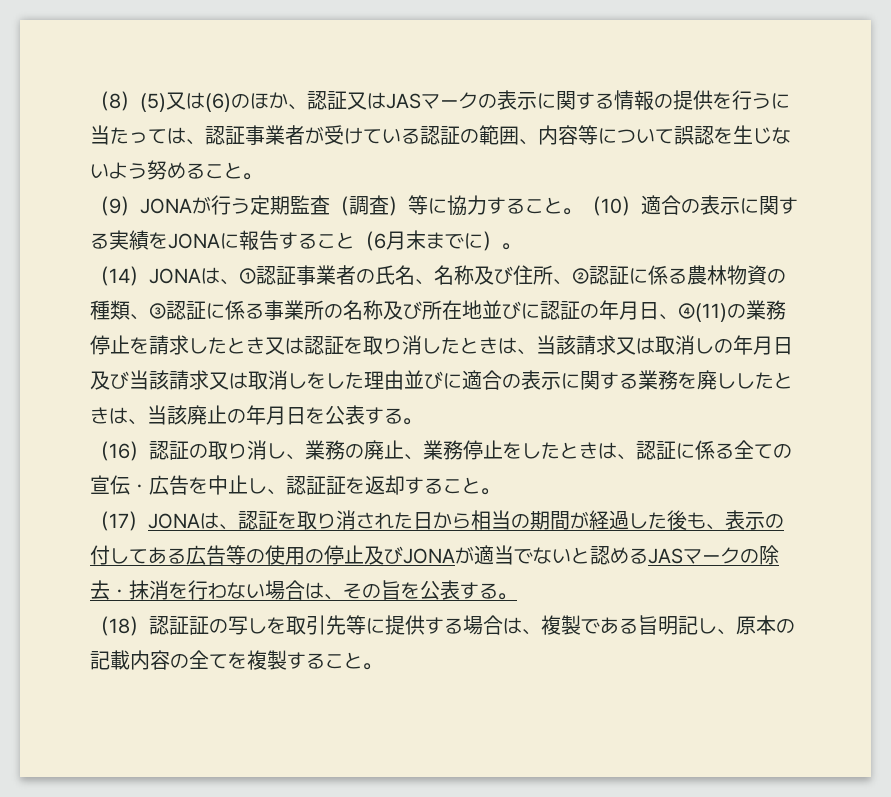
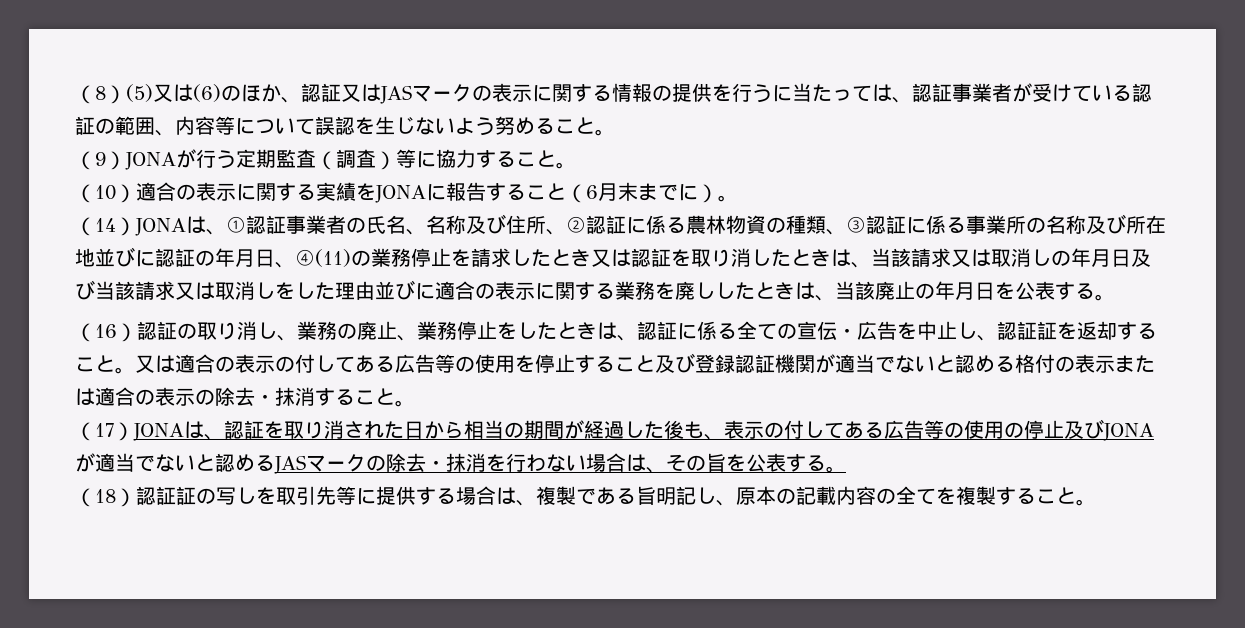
- （9）JONAが行う定期監査（調査）等に協力すること。（10）適合の表示に関する実績をJONAに報告すること（6月末までに）。
+ （9）JONAが行う定期監査（調査）等に協力すること。
+ （10）適合の表示に関する実績をJONAに報告すること（6月末までに）。
+ 又は適合の表示の付してある広告等の使用を停止すること及び登録認証機関が適当でないと認める格付の表示または適合の表示の除去・抹消すること。

